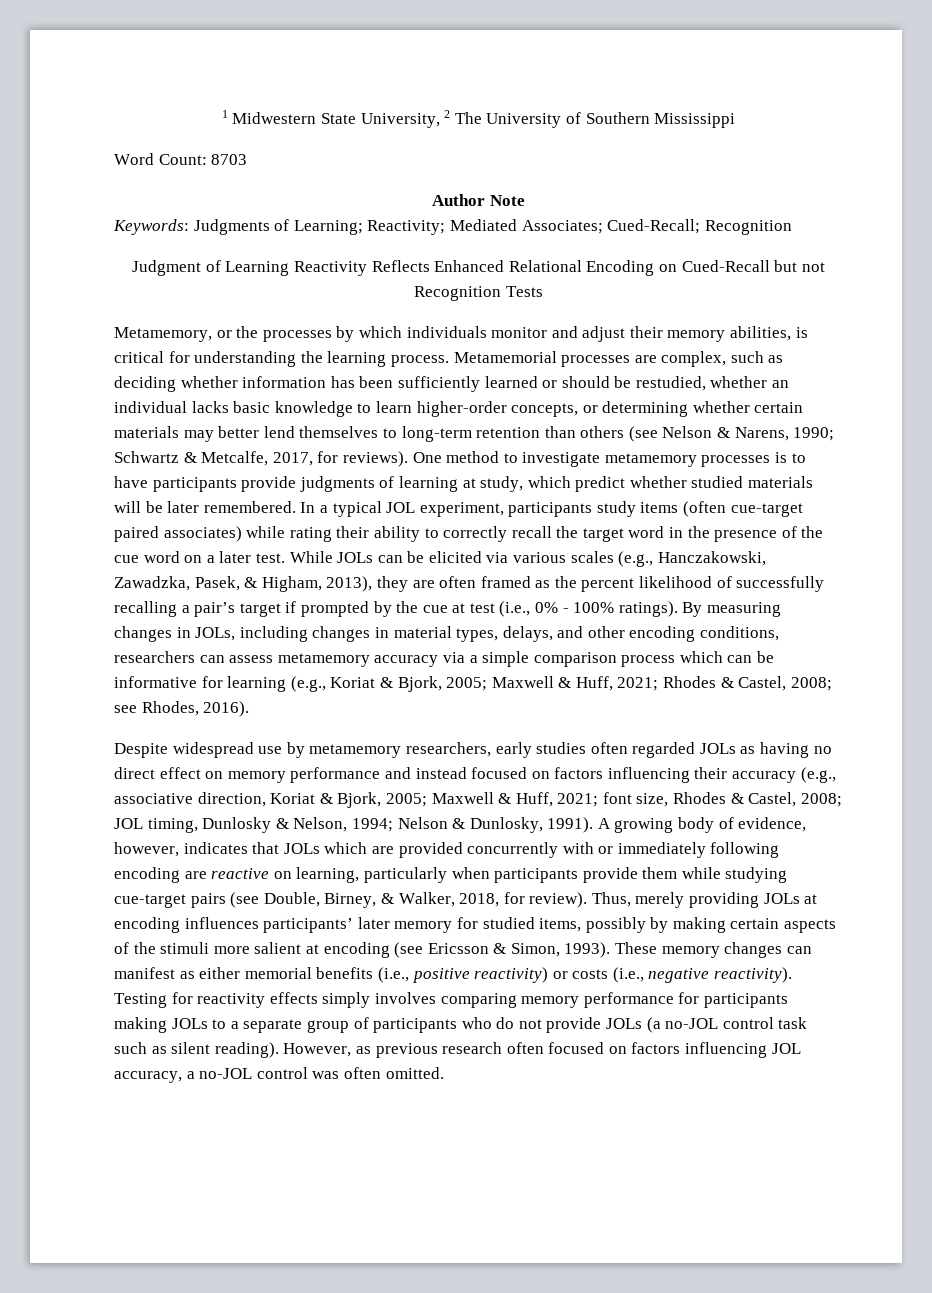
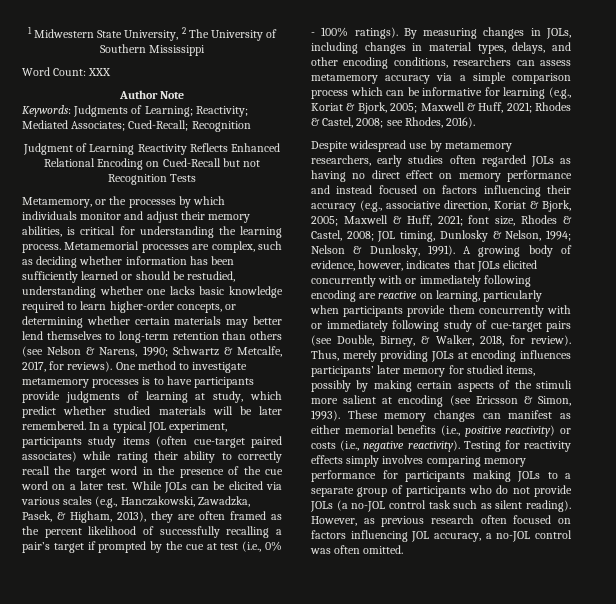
- Word Count: 8703
+ Word Count: XXX
- Metamemorial processes are complex, such as deciding whether information has been sufficiently learned or should be restudied, whether an individual lacks basic knowledge to learn higher-order concepts, or determining whether certain materials may better lend themselves to long-term retention than others (see Nelson & Narens, 1990; Schwartz & Metcalfe, 2017, for reviews).
+ Metamemorial processes are complex, such as deciding whether information has been sufficiently learned or should be restudied, understanding whether one lacks basic knowledge required to learn higher-order concepts, or determining whether certain materials may better lend themselves to long-term retention than others (see Nelson & Narens, 1990; Schwartz & Metcalfe, 2017, for reviews).
- A growing body of evidence, however, indicates that JOLs which are provided concurrently with or immediately following encoding are reactive on learning, particularly when participants provide them while studying cue-target pairs (see Double, Birney, & Walker, 2018, for review).
+ A growing body of evidence, however, indicates that JOLs elicited concurrently with or immediately following encoding are reactive on learning, particularly when participants provide them concurrently with or immediately following study of cue-target pairs (see Double, Birney, & Walker, 2018, for review).

